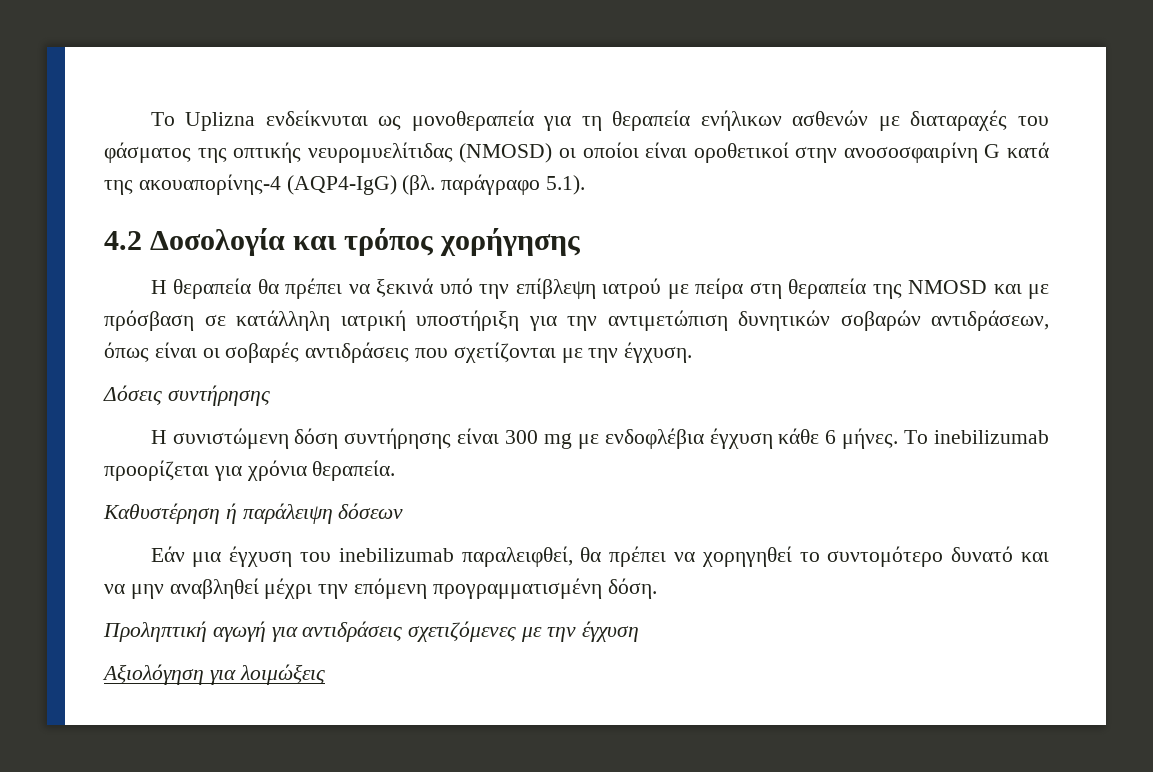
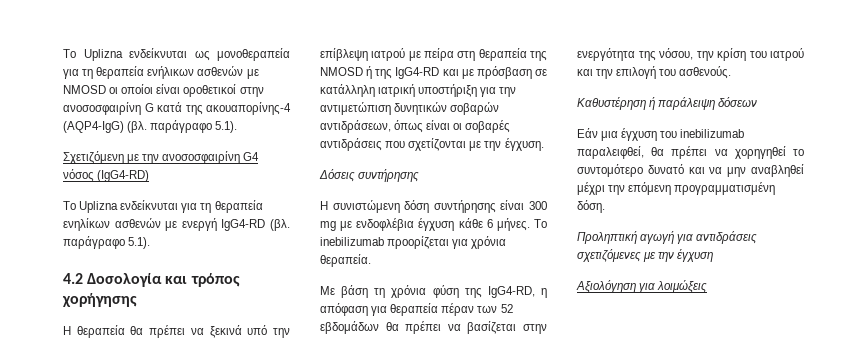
- Το Uplizna ενδείκνυται ως μονοθεραπεία για τη θεραπεία ενήλικων ασθενών με διαταραχές του φάσματος της οπτικής νευρομυελίτιδας (NMOSD) οι οποίοι είναι οροθετικοί στην ανοσοσφαιρίνη G κατά της ακουαπορίνης-4 (AQP4-IgG) (βλ. παράγραφο 5.1).
+ Το Uplizna ενδείκνυται ως μονοθεραπεία για τη θεραπεία ενήλικων ασθενών με NMOSD οι οποίοι είναι οροθετικοί στην ανοσοσφαιρίνη G κατά της ακουαπορίνης-4 (AQP4-IgG) (βλ. παράγραφο 5.1).
+ Σχετιζόμενη με την ανοσοσφαιρίνη G4 νόσος (IgG4-RD)
+ Το Uplizna ενδείκνυται για τη θεραπεία ενηλίκων ασθενών με ενεργή IgG4-RD (βλ. παράγραφο 5.1).
- Η θεραπεία θα πρέπει να ξεκινά υπό την επίβλεψη ιατρού με πείρα στη θεραπεία της NMOSD και με πρόσβαση σε κατάλληλη ιατρική υποστήριξη για την αντιμετώπιση δυνητικών σοβαρών αντιδράσεων, όπως είναι οι σοβαρές αντιδράσεις που σχετίζονται με την έγχυση.
+ Η θεραπεία θα πρέπει να ξεκινά υπό την επίβλεψη ιατρού με πείρα στη θεραπεία της NMOSD ή της IgG4-RD και με πρόσβαση σε κατάλληλη ιατρική υποστήριξη για την αντιμετώπιση δυνητικών σοβαρών αντιδράσεων, όπως είναι οι σοβαρές αντιδράσεις που σχετίζονται με την έγχυση.
+ Με βάση τη χρόνια φύση της IgG4-RD, η απόφαση για θεραπεία πέραν των 52 εβδομάδων θα πρέπει να βασίζεται στην ενεργότητα της νόσου, την κρίση του ιατρού και την επιλογή του ασθενούς.

